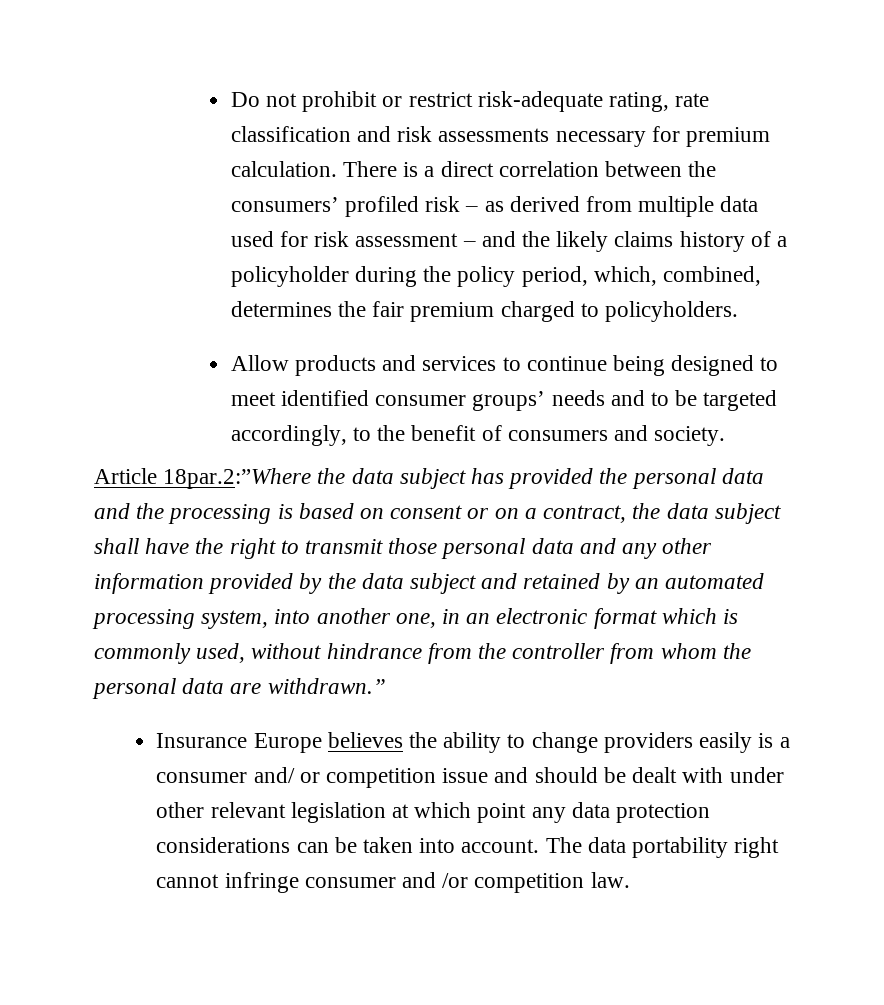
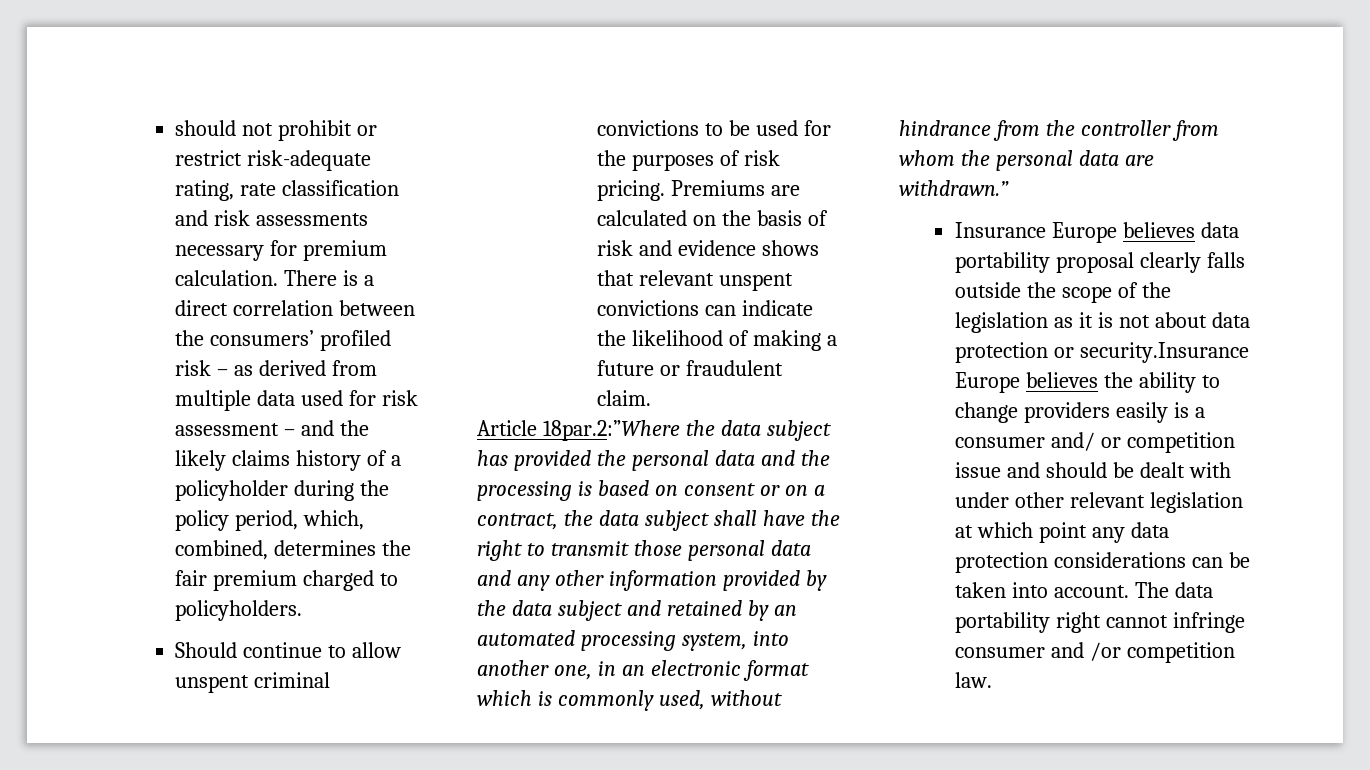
- Do not prohibit or restrict risk-adequate rating, rate classification and risk assessments necessary for premium calculation.
+ should not prohibit or restrict risk-adequate rating, rate classification and risk assessments necessary for premium calculation.
- Allow products and services to continue being designed to meet identified consumer groups’ needs and to be targeted accordingly, to the benefit of consumers and society.
+ Should continue to allow unspent criminal convictions to be used for the purposes of risk pricing. Premiums are calculated on the basis of risk and evidence shows that relevant unspent convictions can indicate the likelihood of making a future or fraudulent claim.
- Insurance Europe believes the ability to change providers easily is a consumer and/ or competition issue and should be dealt with under other relevant legislation at which point any data protection considerations can be taken into account.
+ Insurance Europe believes data portability proposal clearly falls outside the scope of the legislation as it is not about data protection or security.Insurance Europe believes the ability to change providers easily is a consumer and/ or competition issue and should be dealt with under other relevant legislation at which point any data protection considerations can be taken into account.

